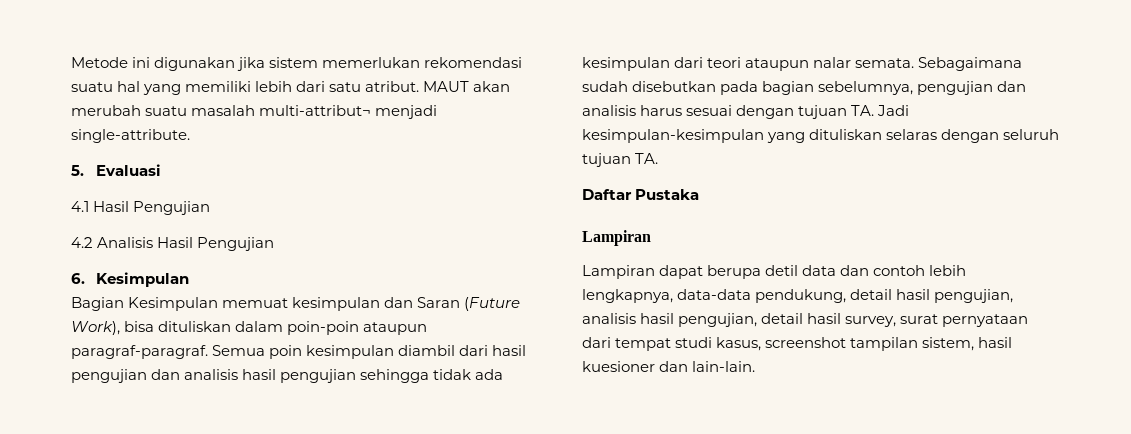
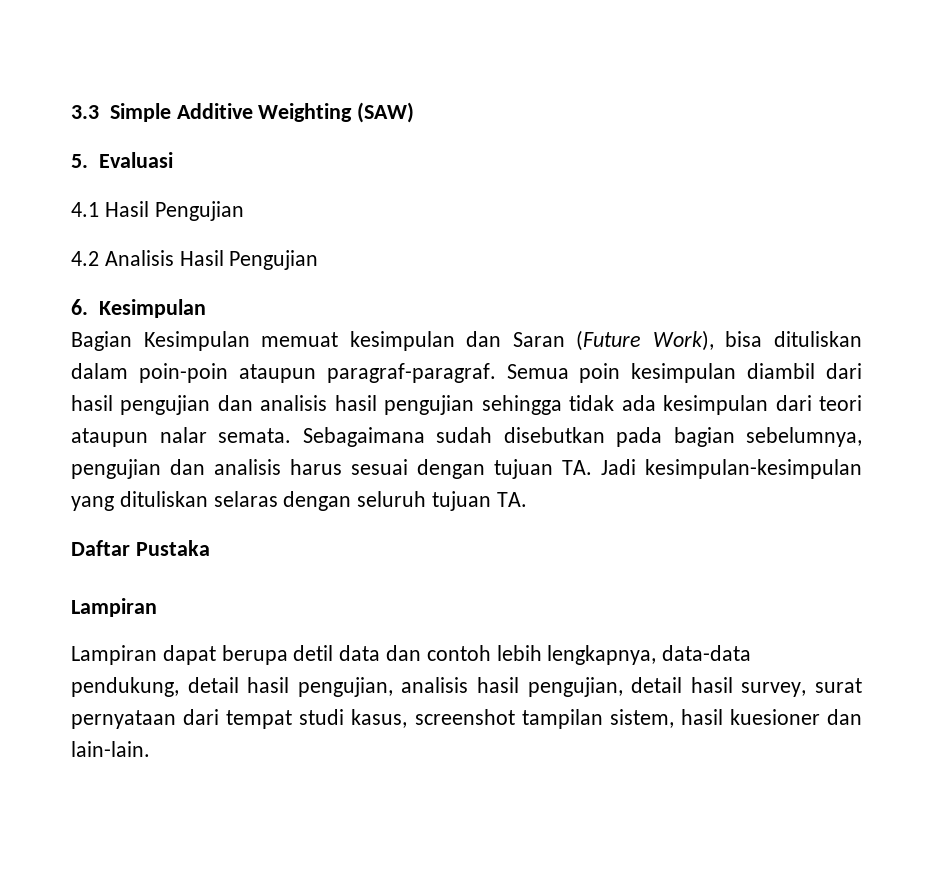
- Metode ini digunakan jika sistem memerlukan rekomendasi suatu hal yang memiliki lebih dari satu atribut. MAUT akan merubah suatu masalah multi-attribut¬ menjadi single-attribute.
+ 3.3 Simple Additive Weighting (SAW)

